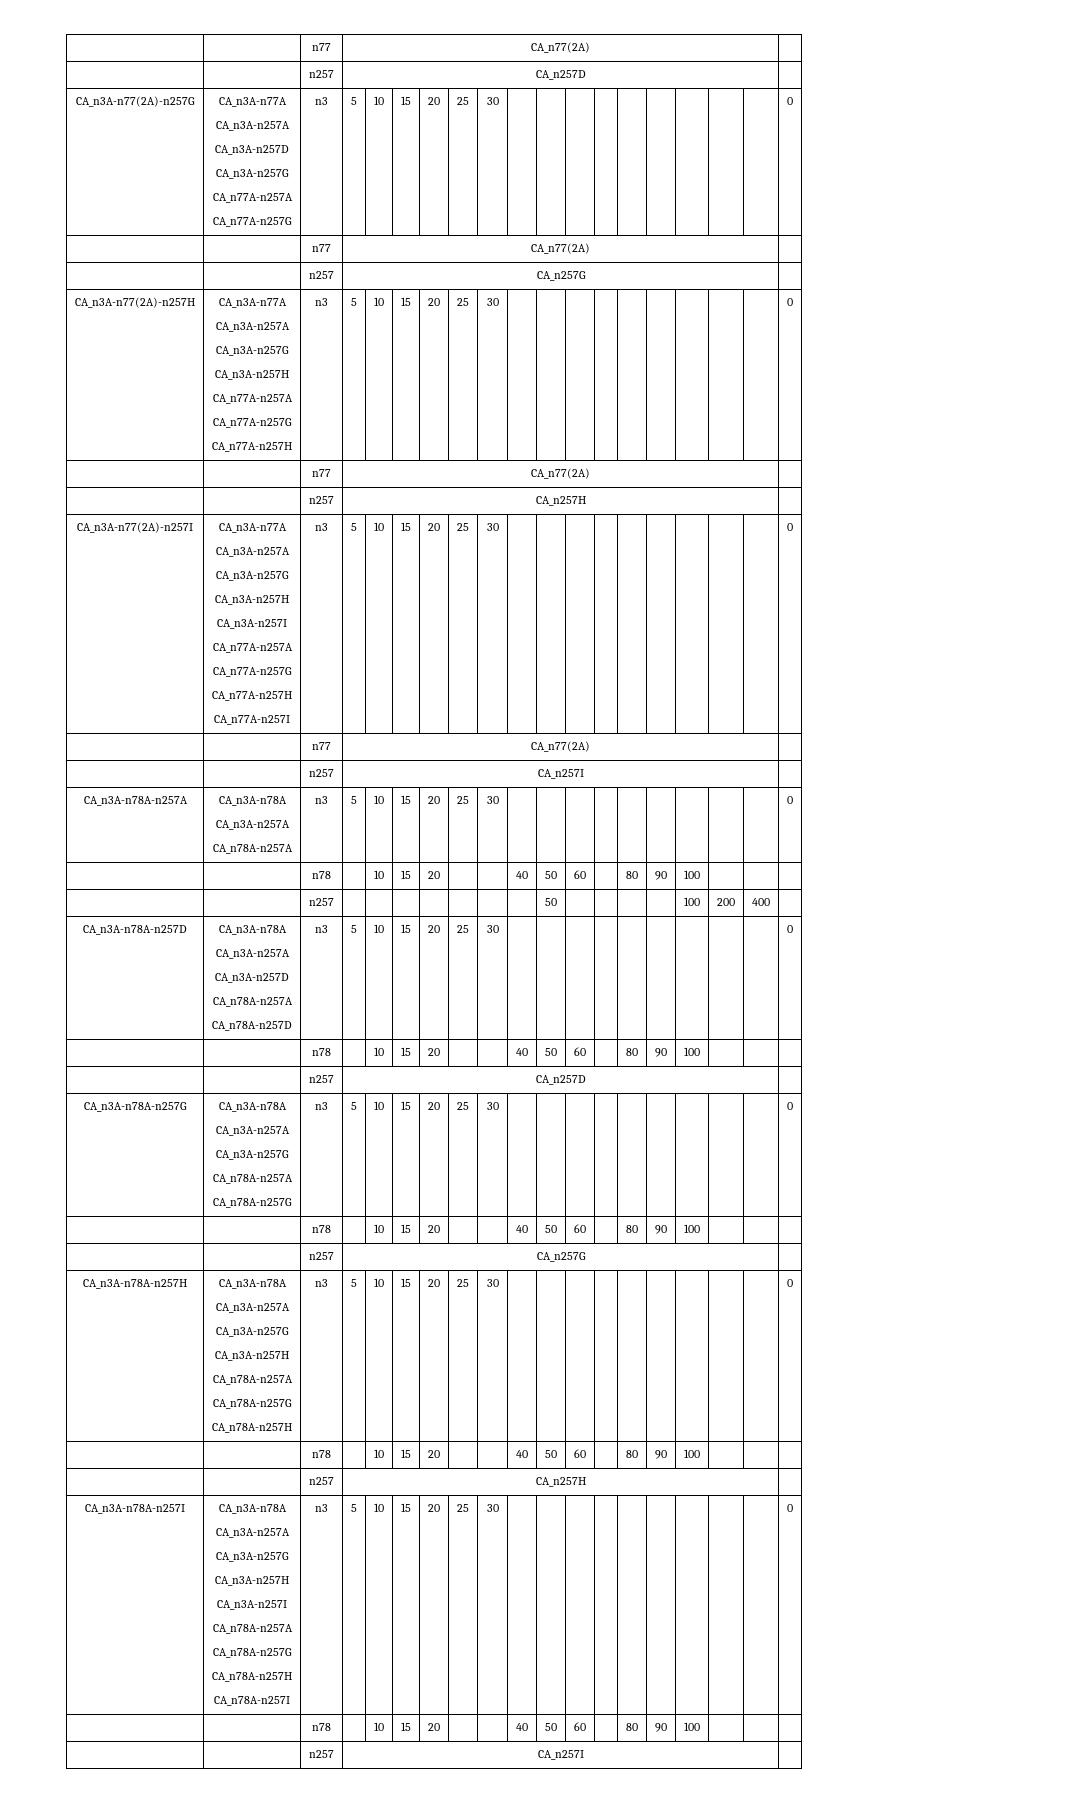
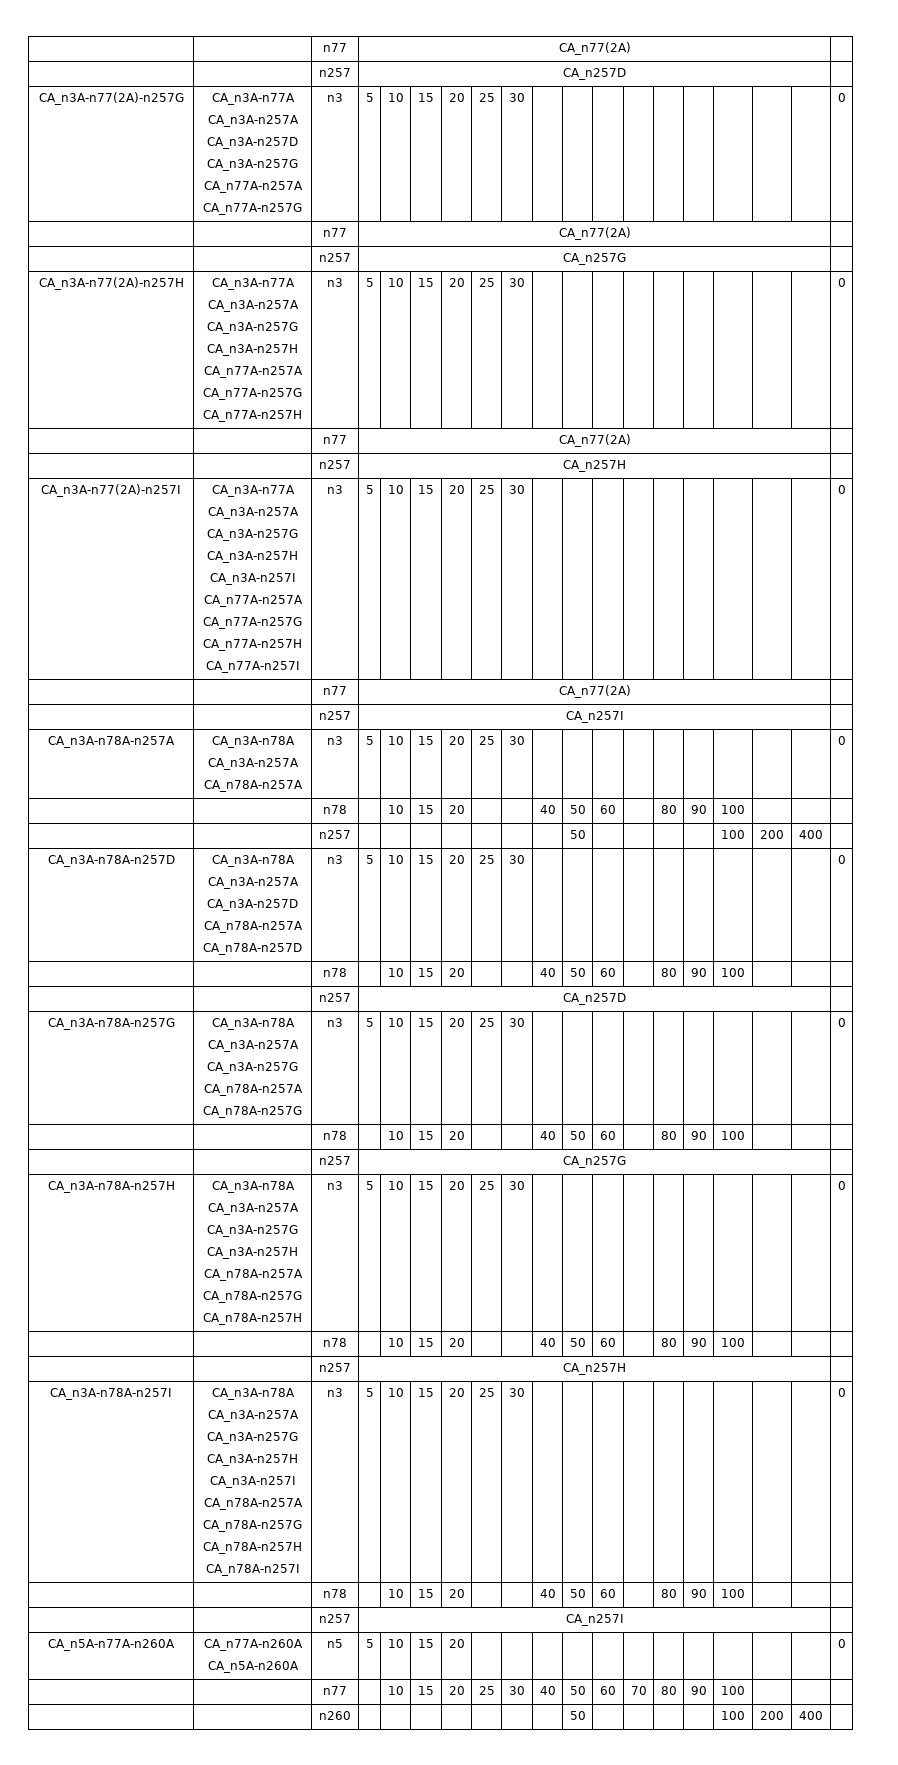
+ CA_n5A-n77A-n260A | CA_n77A-n260A
+ CA_n5A-n260A | n5 | 5 | 10 | 15 | 20 | | | | | | | | | | | | 0
+ | | n77 | | 10 | 15 | 20 | 25 | 30 | 40 | 50 | 60 | 70 | 80 | 90 | 100 | | |
+ | | n260 | | | | | | | | 50 | | | | | 100 | 200 | 400 |

